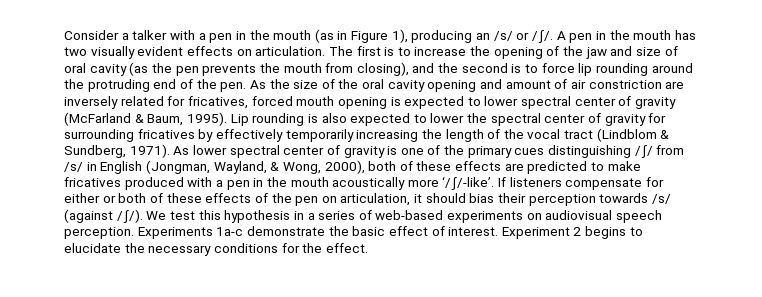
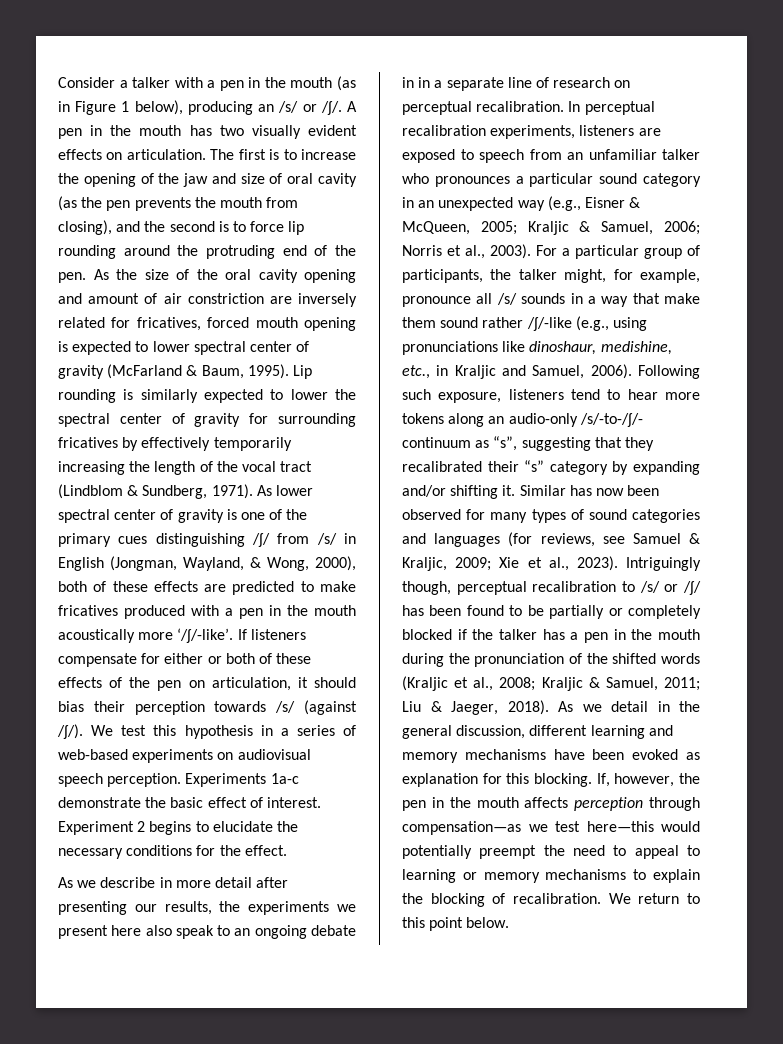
- Consider a talker with a pen in the mouth (as in Figure 1), producing an /s/ or /ʃ/.
+ Consider a talker with a pen in the mouth (as in Figure 1 below), producing an /s/ or /ʃ/.
- Lip rounding is also expected to lower the spectral center of gravity for surrounding fricatives by effectively temporarily increasing the length of the vocal tract (Lindblom & Sundberg, 1971).
+ Lip rounding is similarly expected to lower the spectral center of gravity for surrounding fricatives by effectively temporarily increasing the length of the vocal tract (Lindblom & Sundberg, 1971).
+ As we describe in more detail after presenting our results, the experiments we present here also speak to an ongoing debate in in a separate line of research on perceptual recalibration. In perceptual recalibration experiments, listeners are exposed to speech from an unfamiliar talker who pronounces a particular sound category in an unexpected way (e.g., Eisner & McQueen, 2005; Kraljic & Samuel, 2006; Norris et al., 2003). For a particular group of participants, the talker might, for example, pronounce all /s/ sounds in a way that make them sound rather /ʃ/-like (e.g., using pronunciations like dinoshaur, medishine, etc., in Kraljic and Samuel, 2006). Following such exposure, listeners tend to hear more tokens along an audio-only /s/-to-/ʃ/- continuum as “s”, suggesting that they recalibrated their “s” category by expanding and/or shifting it. Similar has now been observed for many types of sound categories and languages (for reviews, see Samuel & Kraljic, 2009; Xie et al., 2023). Intriguingly though, perceptual recalibration to /s/ or /ʃ/ has been found to be partially or completely blocked if the talker has a pen in the mouth during the pronunciation of the shifted words (Kraljic et al., 2008; Kraljic & Samuel, 2011; Liu & Jaeger, 2018). As we detail in the general discussion, different learning and memory mechanisms have been evoked as explanation for this blocking. If, however, the pen in the mouth affects perception through compensation—as we test here—this would potentially preempt the need to appeal to learning or memory mechanisms to explain the blocking of recalibration. We return to this point below.

